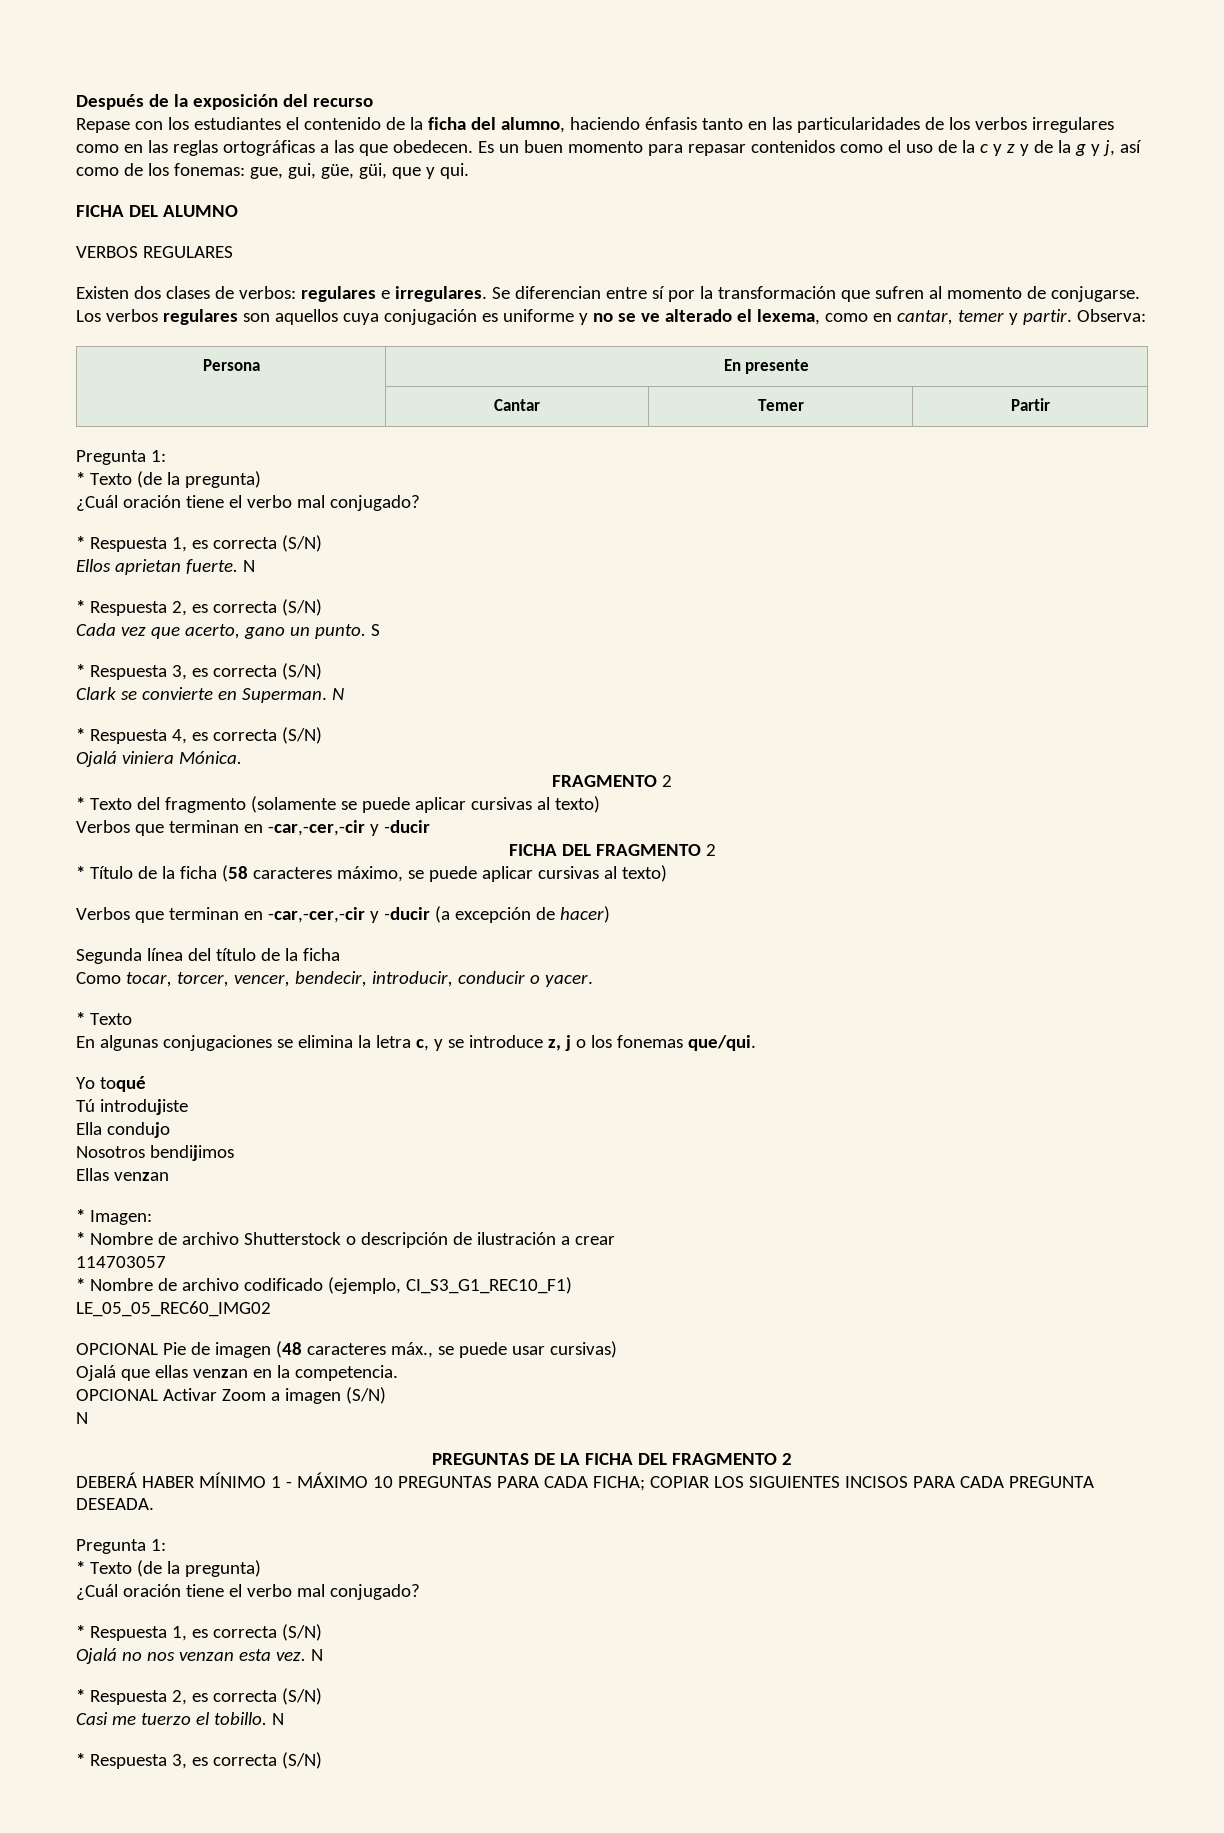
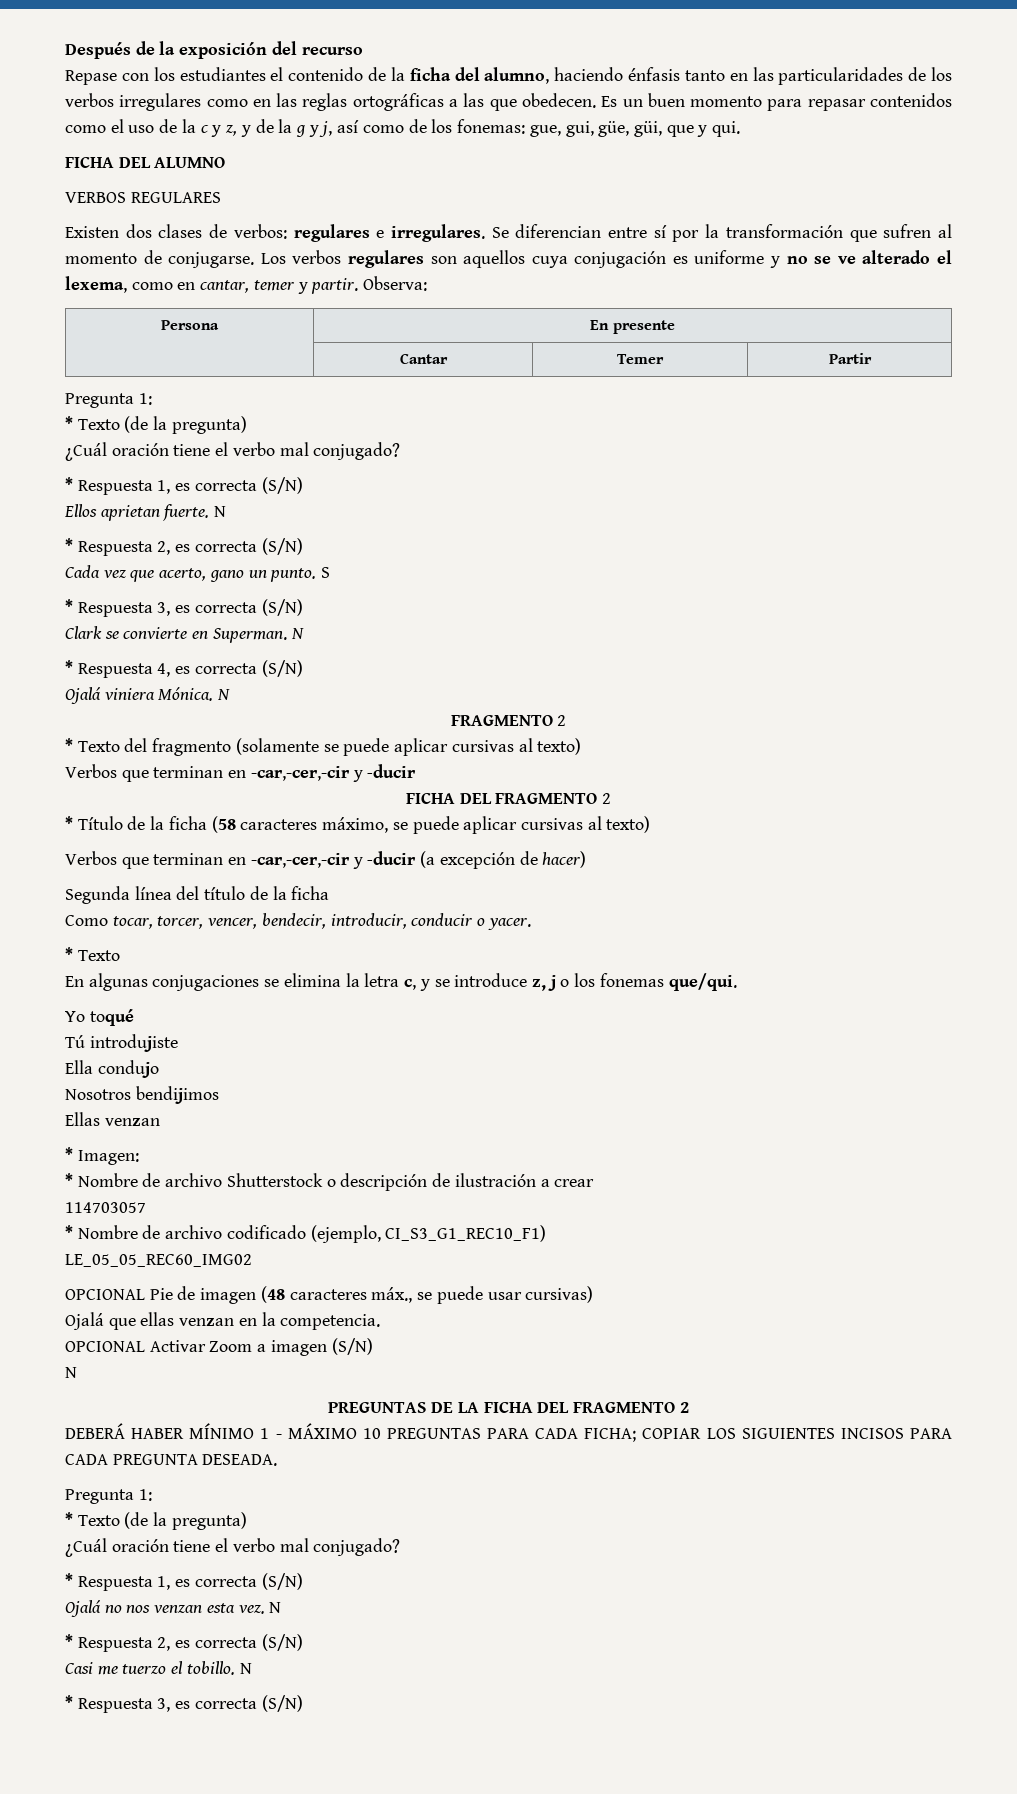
- Es un buen momento para repasar contenidos como el uso de la c y z y de la g y j, así como de los fonemas: gue, gui, güe, güi, que y qui.
+ Es un buen momento para repasar contenidos como el uso de la c y z, y de la g y j, así como de los fonemas: gue, gui, güe, güi, que y qui.
- Ojalá viniera Mónica.
+ Ojalá viniera Mónica. N

